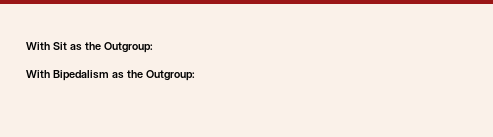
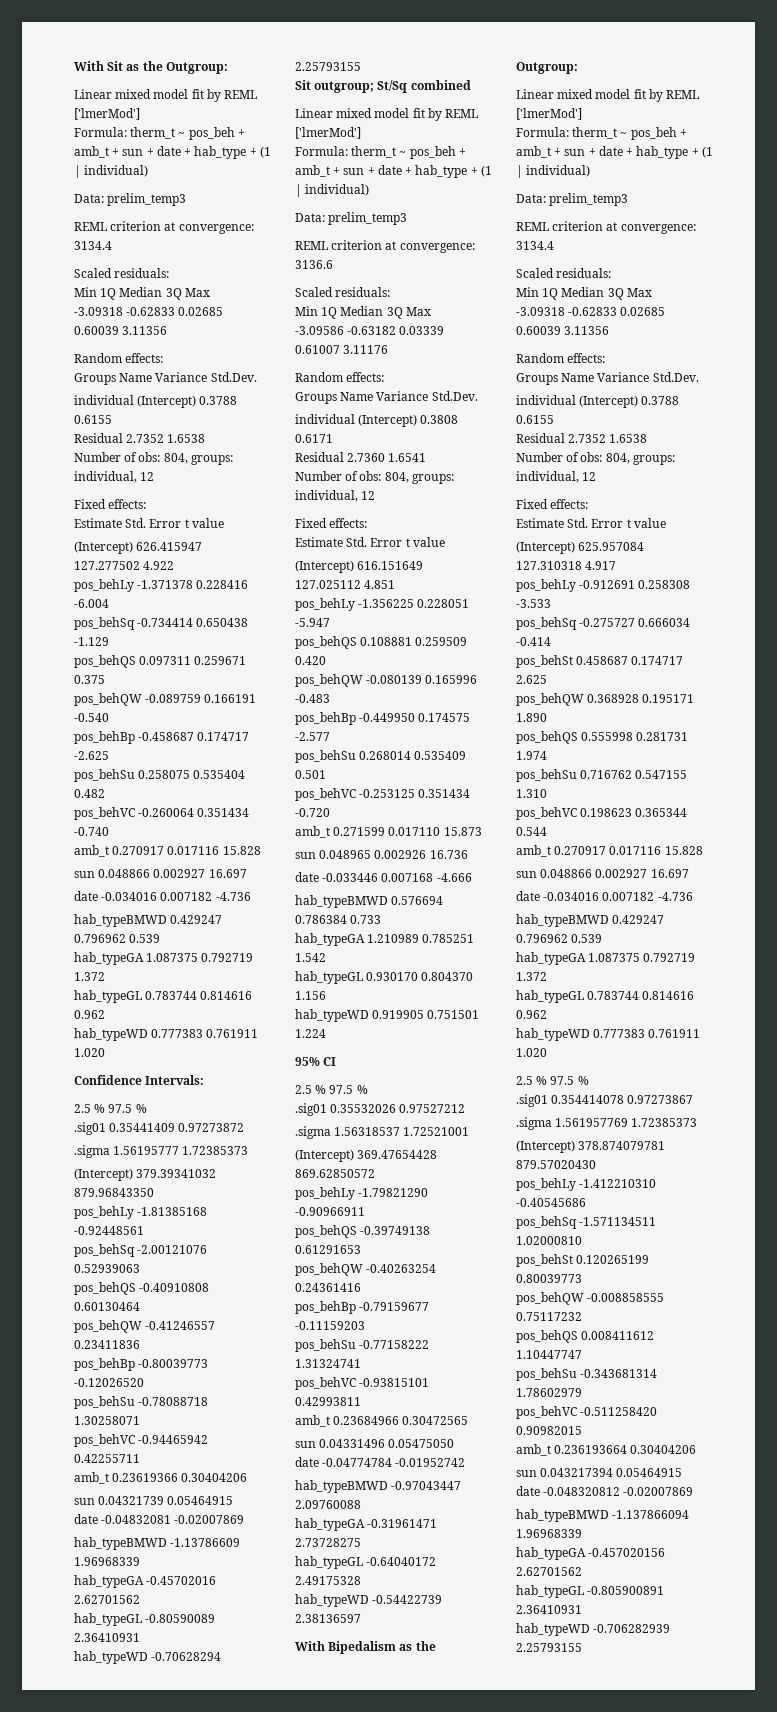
  With Sit as the Outgroup:
+ Linear mixed model fit by REML ['lmerMod']
+ Formula: therm_t ~ pos_beh + amb_t + sun + date + hab_type + (1 | individual)
+ Data: prelim_temp3
+ REML criterion at convergence: 3134.4
+ Scaled residuals:
+ Min 1Q Median 3Q Max
+ -3.09318 -0.62833 0.02685 0.60039 3.11356
+ Random effects:
+ Groups Name Variance Std.Dev.
+ individual (Intercept) 0.3788 0.6155
+ Residual 2.7352 1.6538
+ Number of obs: 804, groups: individual, 12
+ Fixed effects:
+ Estimate Std. Error t value
+ (Intercept) 626.415947 127.277502 4.922
+ pos_behLy -1.371378 0.228416 -6.004
+ pos_behSq -0.734414 0.650438 -1.129
+ pos_behQS 0.097311 0.259671 0.375
+ pos_behQW -0.089759 0.166191 -0.540
+ pos_behBp -0.458687 0.174717 -2.625
+ pos_behSu 0.258075 0.535404 0.482
+ pos_behVC -0.260064 0.351434 -0.740
+ amb_t 0.270917 0.017116 15.828
+ sun 0.048866 0.002927 16.697
+ date -0.034016 0.007182 -4.736
+ hab_typeBMWD 0.429247 0.796962 0.539
+ hab_typeGA 1.087375 0.792719 1.372
+ hab_typeGL 0.783744 0.814616 0.962
+ hab_typeWD 0.777383 0.761911 1.020
+ Confidence Intervals:
+ 2.5 % 97.5 %
+ .sig01 0.35441409 0.97273872
+ .sigma 1.56195777 1.72385373
+ (Intercept) 379.39341032 879.96843350
+ pos_behLy -1.81385168 -0.92448561
+ pos_behSq -2.00121076 0.52939063
+ pos_behQS -0.40910808 0.60130464
+ pos_behQW -0.41246557 0.23411836
+ pos_behBp -0.80039773 -0.12026520
+ pos_behSu -0.78088718 1.30258071
+ pos_behVC -0.94465942 0.42255711
+ amb_t 0.23619366 0.30404206
+ sun 0.04321739 0.05464915
+ date -0.04832081 -0.02007869
+ hab_typeBMWD -1.13786609 1.96968339
+ hab_typeGA -0.45702016 2.62701562
+ hab_typeGL -0.80590089 2.36410931
+ hab_typeWD -0.70628294 2.25793155
+ Sit outgroup; St/Sq combined
+ Linear mixed model fit by REML ['lmerMod']
+ Formula: therm_t ~ pos_beh + amb_t + sun + date + hab_type + (1 | individual)
+ Data: prelim_temp3
+ REML criterion at convergence: 3136.6
+ Scaled residuals:
+ Min 1Q Median 3Q Max
+ -3.09586 -0.63182 0.03339 0.61007 3.11176
+ Random effects:
+ Groups Name Variance Std.Dev.
+ individual (Intercept) 0.3808 0.6171
+ Residual 2.7360 1.6541
+ Number of obs: 804, groups: individual, 12
+ Fixed effects:
+ Estimate Std. Error t value
+ (Intercept) 616.151649 127.025112 4.851
+ pos_behLy -1.356225 0.228051 -5.947
+ pos_behQS 0.108881 0.259509 0.420
+ pos_behQW -0.080139 0.165996 -0.483
+ pos_behBp -0.449950 0.174575 -2.577
+ pos_behSu 0.268014 0.535409 0.501
+ pos_behVC -0.253125 0.351434 -0.720
+ amb_t 0.271599 0.017110 15.873
+ sun 0.048965 0.002926 16.736
+ date -0.033446 0.007168 -4.666
+ hab_typeBMWD 0.576694 0.786384 0.733
+ hab_typeGA 1.210989 0.785251 1.542
+ hab_typeGL 0.930170 0.804370 1.156
+ hab_typeWD 0.919905 0.751501 1.224
+ 95% CI
+ 2.5 % 97.5 %
+ .sig01 0.35532026 0.97527212
+ .sigma 1.56318537 1.72521001
+ (Intercept) 369.47654428 869.62850572
+ pos_behLy -1.79821290 -0.90966911
+ pos_behQS -0.39749138 0.61291653
+ pos_behQW -0.40263254 0.24361416
+ pos_behBp -0.79159677 -0.11159203
+ pos_behSu -0.77158222 1.31324741
+ pos_behVC -0.93815101 0.42993811
+ amb_t 0.23684966 0.30472565
+ sun 0.04331496 0.05475050
+ date -0.04774784 -0.01952742
+ hab_typeBMWD -0.97043447 2.09760088
+ hab_typeGA -0.31961471 2.73728275
+ hab_typeGL -0.64040172 2.49175328
+ hab_typeWD -0.54422739 2.38136597
  With Bipedalism as the Outgroup:
+ Linear mixed model fit by REML ['lmerMod']
+ Formula: therm_t ~ pos_beh + amb_t + sun + date + hab_type + (1 | individual)
+ Data: prelim_temp3
+ REML criterion at convergence: 3134.4
+ Scaled residuals:
+ Min 1Q Median 3Q Max
+ -3.09318 -0.62833 0.02685 0.60039 3.11356
+ Random effects:
+ Groups Name Variance Std.Dev.
+ individual (Intercept) 0.3788 0.6155
+ Residual 2.7352 1.6538
+ Number of obs: 804, groups: individual, 12
+ Fixed effects:
+ Estimate Std. Error t value
+ (Intercept) 625.957084 127.310318 4.917
+ pos_behLy -0.912691 0.258308 -3.533
+ pos_behSq -0.275727 0.666034 -0.414
+ pos_behSt 0.458687 0.174717 2.625
+ pos_behQW 0.368928 0.195171 1.890
+ pos_behQS 0.555998 0.281731 1.974
+ pos_behSu 0.716762 0.547155 1.310
+ pos_behVC 0.198623 0.365344 0.544
+ amb_t 0.270917 0.017116 15.828
+ sun 0.048866 0.002927 16.697
+ date -0.034016 0.007182 -4.736
+ hab_typeBMWD 0.429247 0.796962 0.539
+ hab_typeGA 1.087375 0.792719 1.372
+ hab_typeGL 0.783744 0.814616 0.962
+ hab_typeWD 0.777383 0.761911 1.020
+ 2.5 % 97.5 %
+ .sig01 0.354414078 0.97273867
+ .sigma 1.561957769 1.72385373
+ (Intercept) 378.874079781 879.57020430
+ pos_behLy -1.412210310 -0.40545686
+ pos_behSq -1.571134511 1.02000810
+ pos_behSt 0.120265199 0.80039773
+ pos_behQW -0.008858555 0.75117232
+ pos_behQS 0.008411612 1.10447747
+ pos_behSu -0.343681314 1.78602979
+ pos_behVC -0.511258420 0.90982015
+ amb_t 0.236193664 0.30404206
+ sun 0.043217394 0.05464915
+ date -0.048320812 -0.02007869
+ hab_typeBMWD -1.137866094 1.96968339
+ hab_typeGA -0.457020156 2.62701562
+ hab_typeGL -0.805900891 2.36410931
+ hab_typeWD -0.706282939 2.25793155

